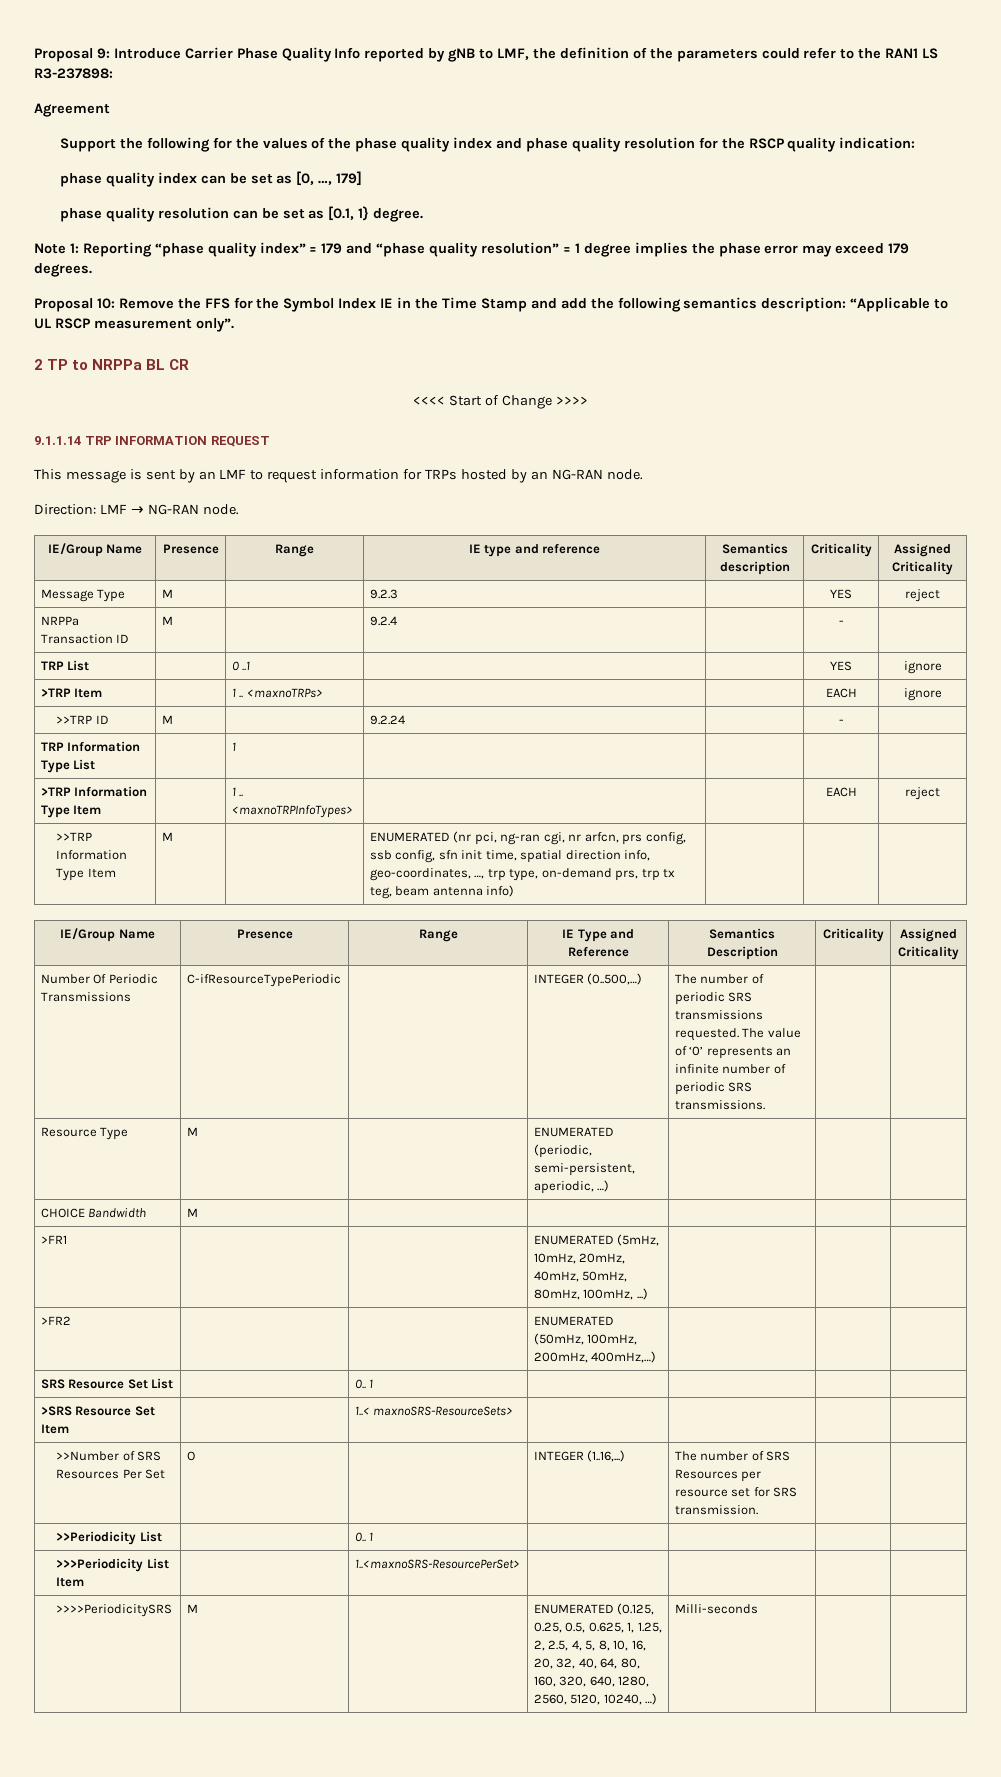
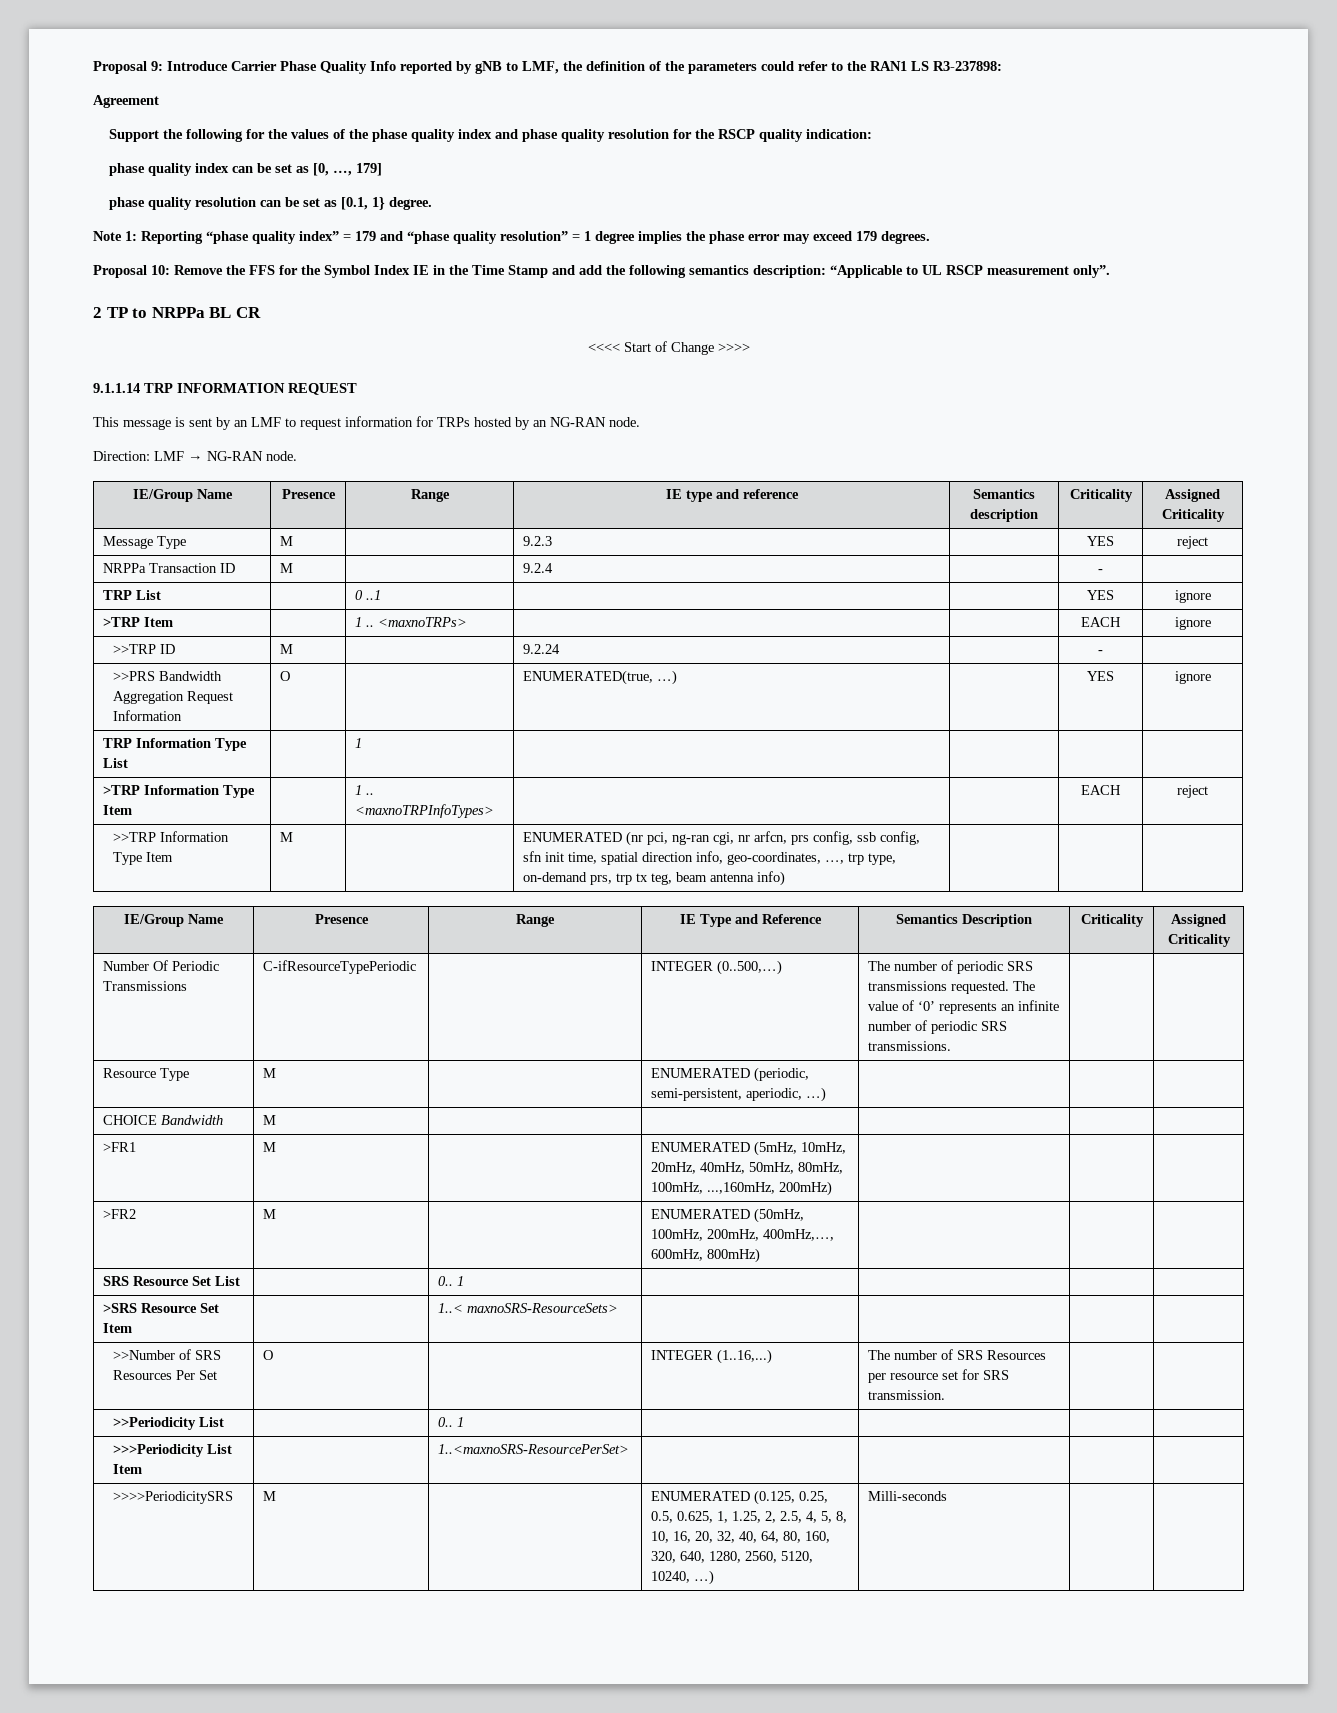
+ >>PRS Bandwidth Aggregation Request Information | O | | ENUMERATED(true, …) | | YES | ignore
- >FR1 | | | ENUMERATED (5mHz, 10mHz, 20mHz, 40mHz, 50mHz, 80mHz, 100mHz, ...) | | |
+ >FR1 | M | | ENUMERATED (5mHz, 10mHz, 20mHz, 40mHz, 50mHz, 80mHz, 100mHz, ...,160mHz, 200mHz) | | |
- >FR2 | | | ENUMERATED (50mHz, 100mHz, 200mHz, 400mHz,…) | | |
+ >FR2 | M | | ENUMERATED (50mHz, 100mHz, 200mHz, 400mHz,…, 600mHz, 800mHz) | | |

